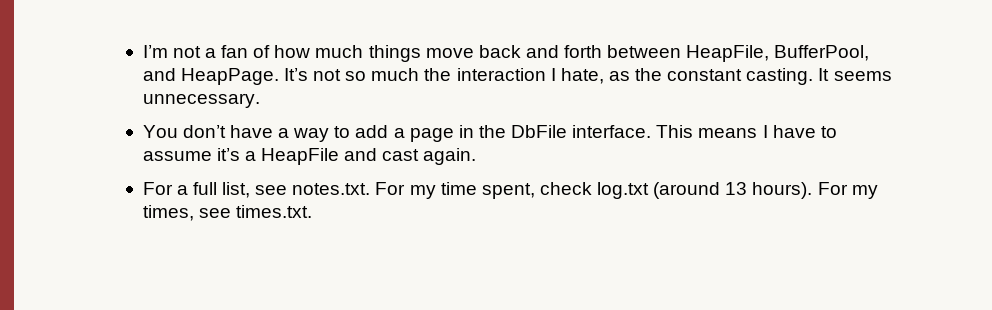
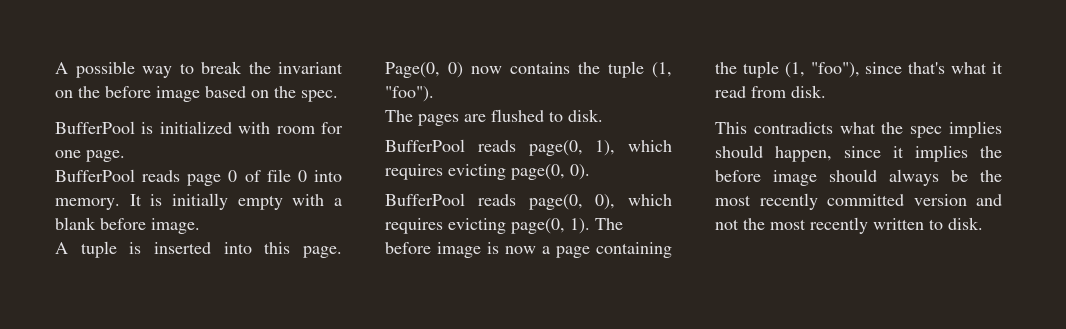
- I’m not a fan of how much things move back and forth between HeapFile, BufferPool, and HeapPage. It’s not so much the interaction I hate, as the constant casting. It seems unnecessary.
- You don’t have a way to add a page in the DbFile interface. This means I have to assume it’s a HeapFile and cast again.
- For a full list, see notes.txt. For my time spent, check log.txt (around 13 hours). For my times, see times.txt.
+ A possible way to break the invariant on the before image based on the spec.
+ BufferPool is initialized with room for one page.
+ BufferPool reads page 0 of file 0 into memory. It is initially empty with a blank before image.
+ A tuple is inserted into this page. Page(0, 0) now contains the tuple (1, "foo").
+ The pages are flushed to disk.
+ BufferPool reads page(0, 1), which requires evicting page(0, 0).
+ BufferPool reads page(0, 0), which requires evicting page(0, 1). The before image is now a page containing the tuple (1, "foo"), since that's what it read from disk.
+ This contradicts what the spec implies should happen, since it implies the before image should always be the most recently committed version and not the most recently written to disk.

